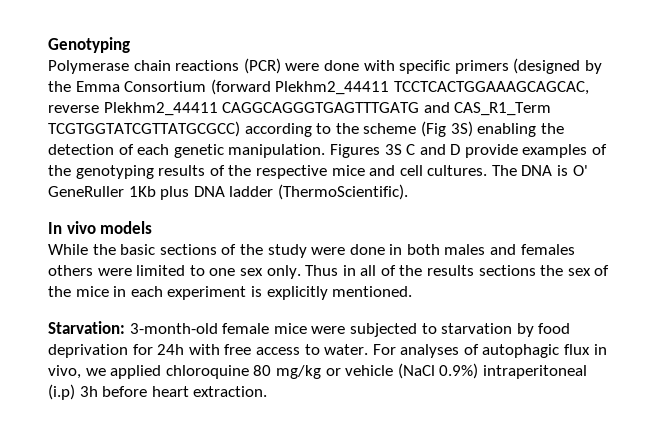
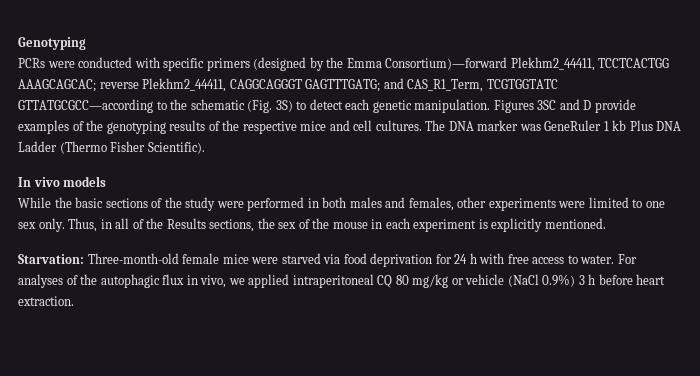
- Polymerase chain reactions (PCR) were done with specific primers (designed by the Emma Consortium (forward Plekhm2_44411 TCCTCACTGGAAAGCAGCAC, reverse Plekhm2_44411 CAGGCAGGGTGAGTTTGATG and CAS_R1_Term TCGTGGTATCGTTATGCGCC) according to the scheme (Fig 3S) enabling the detection of each genetic manipulation.
+ PCRs were conducted with specific primers (designed by the Emma Consortium)—forward Plekhm2_44411, TCCTCACTGG AAAGCAGCAC; reverse Plekhm2_44411, CAGGCAGGGT GAGTTTGATG; and CAS_R1_Term, TCGTGGTATC GTTATGCGCC—according to the schematic (Fig. 3S) to detect each genetic manipulation.
- Figures 3S C and D provide examples of the genotyping results of the respective mice and cell cultures.
+ Figures 3SC and D provide examples of the genotyping results of the respective mice and cell cultures.
- The DNA is O' GeneRuller 1Kb plus DNA ladder (ThermoScientific).
+ The DNA marker was GeneRuler 1 kb Plus DNA Ladder (Thermo Fisher Scientific).
- While the basic sections of the study were done in both males and females others were limited to one sex only.
+ While the basic sections of the study were performed in both males and females, other experiments were limited to one sex only.
- Thus in all of the results sections the sex of the mice in each experiment is explicitly mentioned.
+ Thus, in all of the Results sections, the sex of the mouse in each experiment is explicitly mentioned.
- Starvation: 3-month-old female mice were subjected to starvation by food deprivation for 24h with free access to water.
+ Starvation: Three-month-old female mice were starved via food deprivation for 24 h with free access to water.
- For analyses of autophagic flux in vivo, we applied chloroquine 80 mg/kg or vehicle (NaCl 0.9%) intraperitoneal (i.p) 3h before heart extraction.
+ For analyses of the autophagic flux in vivo, we applied intraperitoneal CQ 80 mg/kg or vehicle (NaCl 0.9%) 3 h before heart extraction.

